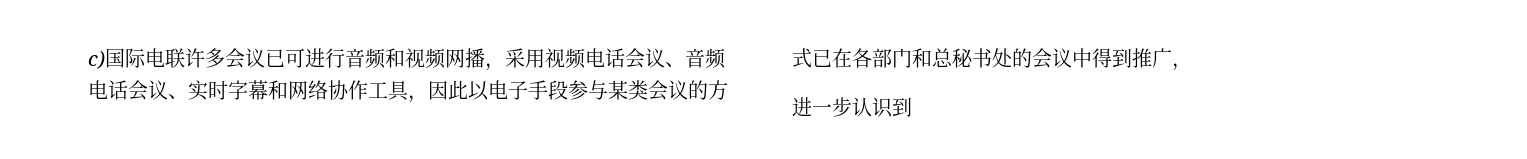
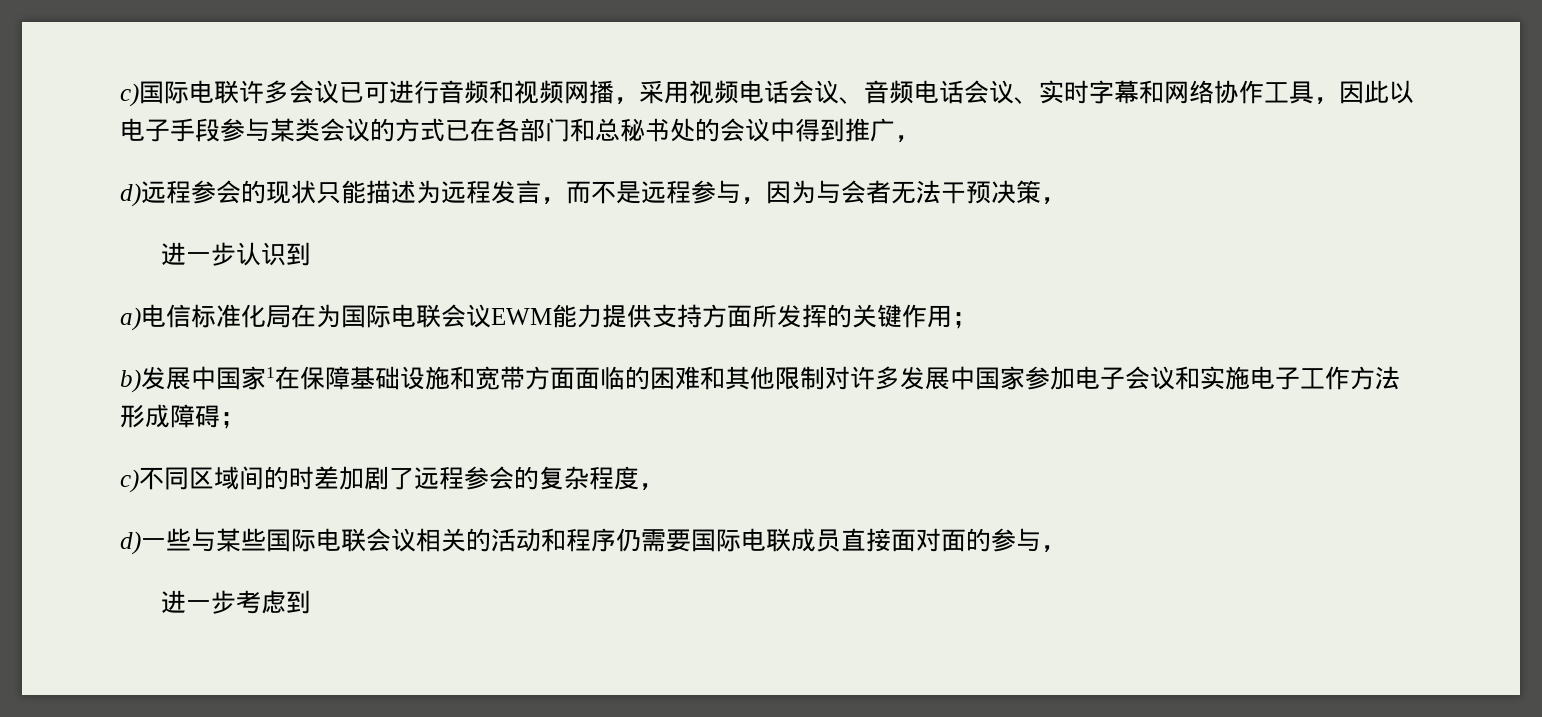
+ d)远程参会的现状只能描述为远程发言，而不是远程参与，因为与会者无法干预决策，
  进一步认识到
+ a)电信标准化局在为国际电联会议EWM能力提供支持方面所发挥的关键作用；
+ b)发展中国家1在保障基础设施和宽带方面面临的困难和其他限制对许多发展中国家参加电子会议和实施电子工作方法形成障碍；
+ c)不同区域间的时差加剧了远程参会的复杂程度，
+ d)一些与某些国际电联会议相关的活动和程序仍需要国际电联成员直接面对面的参与，
+ 进一步考虑到

